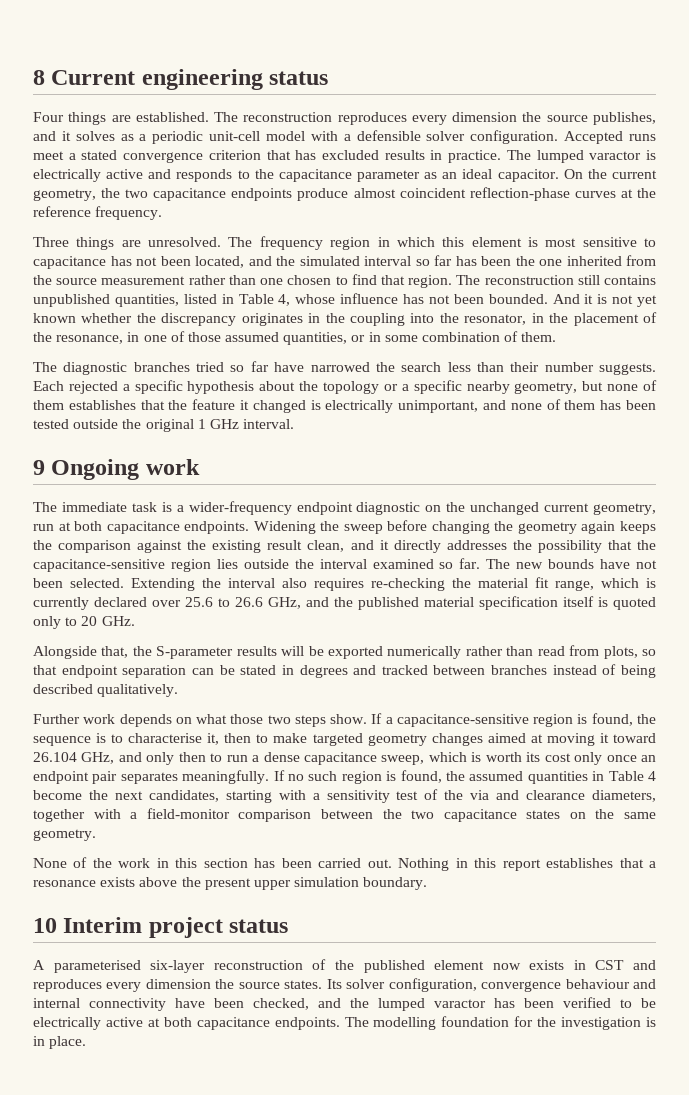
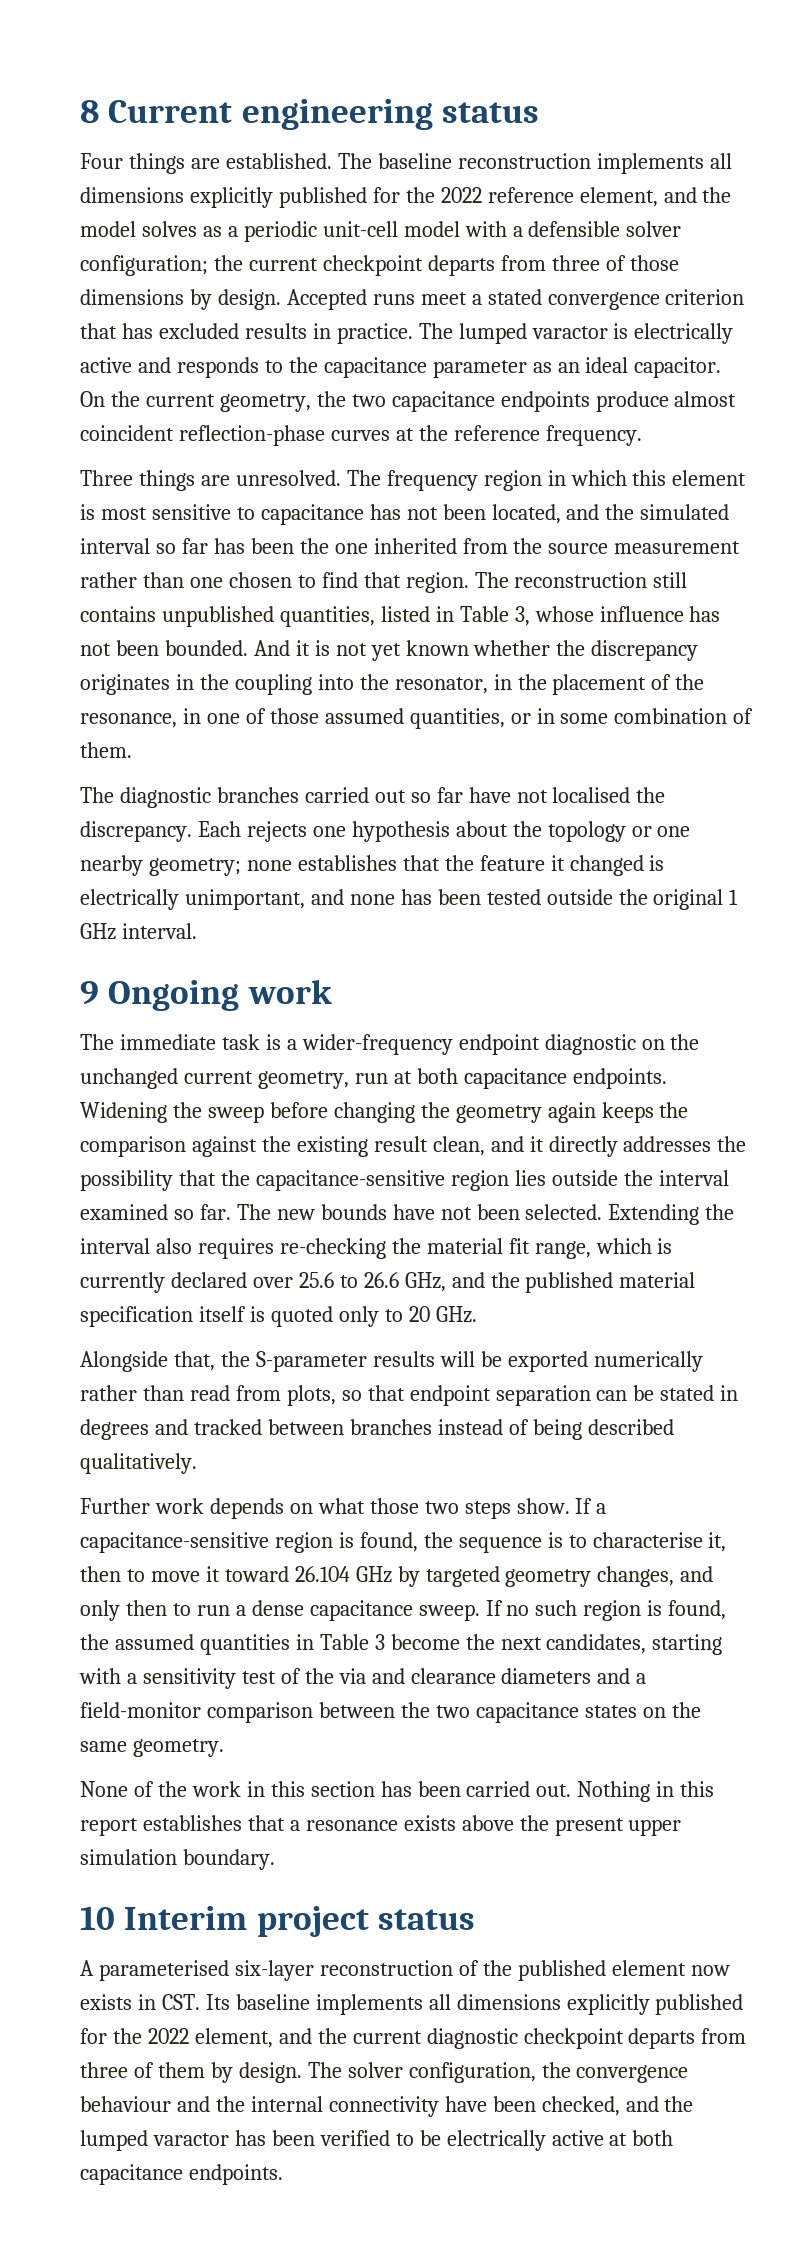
- The reconstruction reproduces every dimension the source publishes, and it solves as a periodic unit-cell model with a defensible solver configuration.
+ The baseline reconstruction implements all dimensions explicitly published for the 2022 reference element, and the model solves as a periodic unit-cell model with a defensible solver configuration; the current checkpoint departs from three of those dimensions by design.
- The reconstruction still contains unpublished quantities, listed in Table 4, whose influence has not been bounded.
+ The reconstruction still contains unpublished quantities, listed in Table 3, whose influence has not been bounded.
- The diagnostic branches tried so far have narrowed the search less than their number suggests. Each rejected a specific hypothesis about the topology or a specific nearby geometry, but none of them establishes that the feature it changed is electrically unimportant, and none of them has been tested outside the original 1 GHz interval.
+ The diagnostic branches carried out so far have not localised the discrepancy. Each rejects one hypothesis about the topology or one nearby geometry; none establishes that the feature it changed is electrically unimportant, and none has been tested outside the original 1 GHz interval.
- If a capacitance-sensitive region is found, the sequence is to characterise it, then to make targeted geometry changes aimed at moving it toward 26.104 GHz, and only then to run a dense capacitance sweep, which is worth its cost only once an endpoint pair separates meaningfully.
+ If a capacitance-sensitive region is found, the sequence is to characterise it, then to move it toward 26.104 GHz by targeted geometry changes, and only then to run a dense capacitance sweep.
- If no such region is found, the assumed quantities in Table 4 become the next candidates, starting with a sensitivity test of the via and clearance diameters, together with a field-monitor comparison between the two capacitance states on the same geometry.
+ If no such region is found, the assumed quantities in Table 3 become the next candidates, starting with a sensitivity test of the via and clearance diameters and a field-monitor comparison between the two capacitance states on the same geometry.
- A parameterised six-layer reconstruction of the published element now exists in CST and reproduces every dimension the source states. Its solver configuration, convergence behaviour and internal connectivity have been checked, and the lumped varactor has been verified to be electrically active at both capacitance endpoints. The modelling foundation for the investigation is in place.
+ A parameterised six-layer reconstruction of the published element now exists in CST. Its baseline implements all dimensions explicitly published for the 2022 element, and the current diagnostic checkpoint departs from three of them by design. The solver configuration, the convergence behaviour and the internal connectivity have been checked, and the lumped varactor has been verified to be electrically active at both capacitance endpoints.

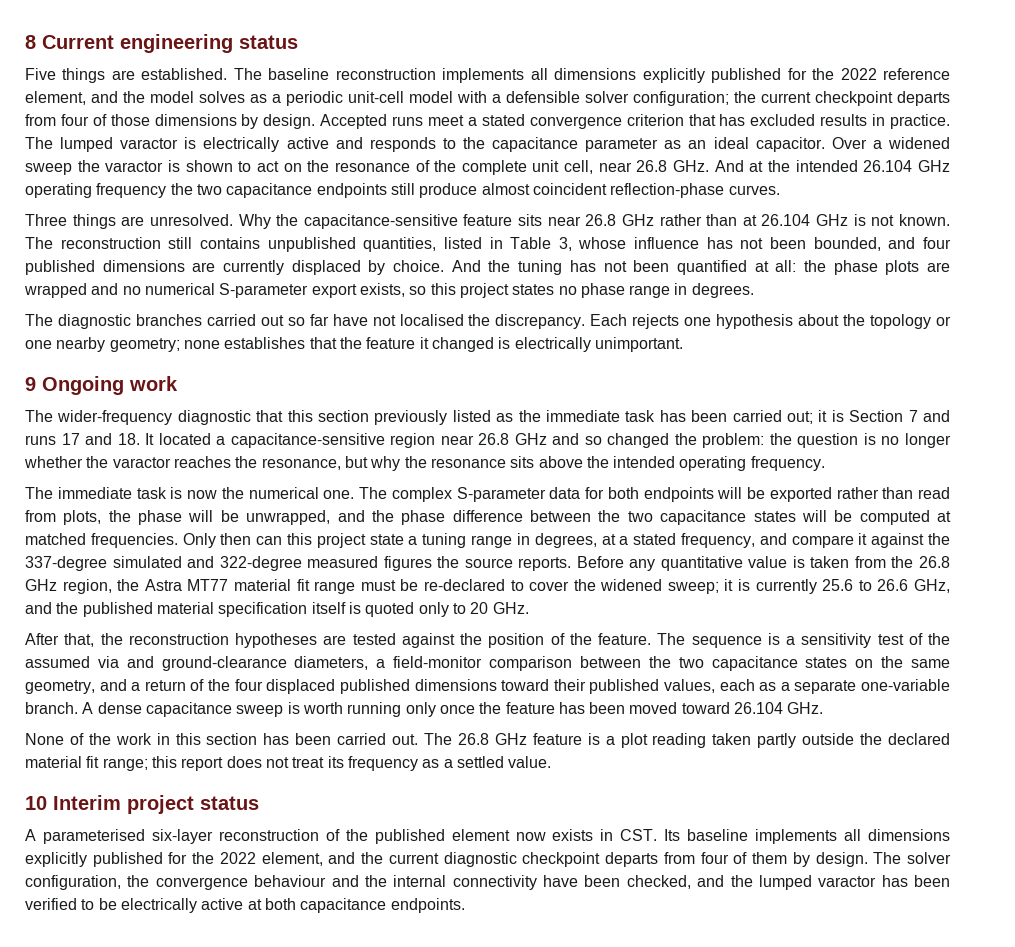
- Four things are established.
+ Five things are established.
- The baseline reconstruction implements all dimensions explicitly published for the 2022 reference element, and the model solves as a periodic unit-cell model with a defensible solver configuration; the current checkpoint departs from three of those dimensions by design.
+ The baseline reconstruction implements all dimensions explicitly published for the 2022 reference element, and the model solves as a periodic unit-cell model with a defensible solver configuration; the current checkpoint departs from four of those dimensions by design.
- On the current geometry, the two capacitance endpoints produce almost coincident reflection-phase curves at the reference frequency.
+ Over a widened sweep the varactor is shown to act on the resonance of the complete unit cell, near 26.8 GHz. And at the intended 26.104 GHz operating frequency the two capacitance endpoints still produce almost coincident reflection-phase curves.
- The frequency region in which this element is most sensitive to capacitance has not been located, and the simulated interval so far has been the one inherited from the source measurement rather than one chosen to find that region.
+ Why the capacitance-sensitive feature sits near 26.8 GHz rather than at 26.104 GHz is not known.
- The reconstruction still contains unpublished quantities, listed in Table 3, whose influence has not been bounded. And it is not yet known whether the discrepancy originates in the coupling into the resonator, in the placement of the resonance, in one of those assumed quantities, or in some combination of them.
+ The reconstruction still contains unpublished quantities, listed in Table 3, whose influence has not been bounded, and four published dimensions are currently displaced by choice. And the tuning has not been quantified at all: the phase plots are wrapped and no numerical S-parameter export exists, so this project states no phase range in degrees.
- Each rejects one hypothesis about the topology or one nearby geometry; none establishes that the feature it changed is electrically unimportant, and none has been tested outside the original 1 GHz interval.
+ Each rejects one hypothesis about the topology or one nearby geometry; none establishes that the feature it changed is electrically unimportant.
  9 Ongoing work
- The immediate task is a wider-frequency endpoint diagnostic on the unchanged current geometry, run at both capacitance endpoints. Widening the sweep before changing the geometry again keeps the comparison against the existing result clean, and it directly addresses the possibility that the capacitance-sensitive region lies outside the interval examined so far. The new bounds have not been selected. Extending the interval also requires re-checking the material fit range, which is currently declared over 25.6 to 26.6 GHz, and the published material specification itself is quoted only to 20 GHz.
+ The wider-frequency diagnostic that this section previously listed as the immediate task has been carried out; it is Section 7 and runs 17 and 18. It located a capacitance-sensitive region near 26.8 GHz and so changed the problem: the question is no longer whether the varactor reaches the resonance, but why the resonance sits above the intended operating frequency.
+ The immediate task is now the numerical one. The complex S-parameter data for both endpoints will be exported rather than read from plots, the phase will be unwrapped, and the phase difference between the two capacitance states will be computed at matched frequencies. Only then can this project state a tuning range in degrees, at a stated frequency, and compare it against the 337-degree simulated and 322-degree measured figures the source reports. Before any quantitative value is taken from the 26.8 GHz region, the Astra MT77 material fit range must be re-declared to cover the widened sweep; it is currently 25.6 to 26.6 GHz, and the published material specification itself is quoted only to 20 GHz.
- Alongside that, the S-parameter results will be exported numerically rather than read from plots, so that endpoint separation can be stated in degrees and tracked between branches instead of being described qualitatively.
- Further work depends on what those two steps show. If a capacitance-sensitive region is found, the sequence is to characterise it, then to move it toward 26.104 GHz by targeted geometry changes, and only then to run a dense capacitance sweep. If no such region is found, the assumed quantities in Table 3 become the next candidates, starting with a sensitivity test of the via and clearance diameters and a field-monitor comparison between the two capacitance states on the same geometry.
+ After that, the reconstruction hypotheses are tested against the position of the feature. The sequence is a sensitivity test of the assumed via and ground-clearance diameters, a field-monitor comparison between the two capacitance states on the same geometry, and a return of the four displaced published dimensions toward their published values, each as a separate one-variable branch. A dense capacitance sweep is worth running only once the feature has been moved toward 26.104 GHz.
- Nothing in this report establishes that a resonance exists above the present upper simulation boundary.
+ The 26.8 GHz feature is a plot reading taken partly outside the declared material fit range; this report does not treat its frequency as a settled value.
- A parameterised six-layer reconstruction of the published element now exists in CST. Its baseline implements all dimensions explicitly published for the 2022 element, and the current diagnostic checkpoint departs from three of them by design.
+ A parameterised six-layer reconstruction of the published element now exists in CST. Its baseline implements all dimensions explicitly published for the 2022 element, and the current diagnostic checkpoint departs from four of them by design.

